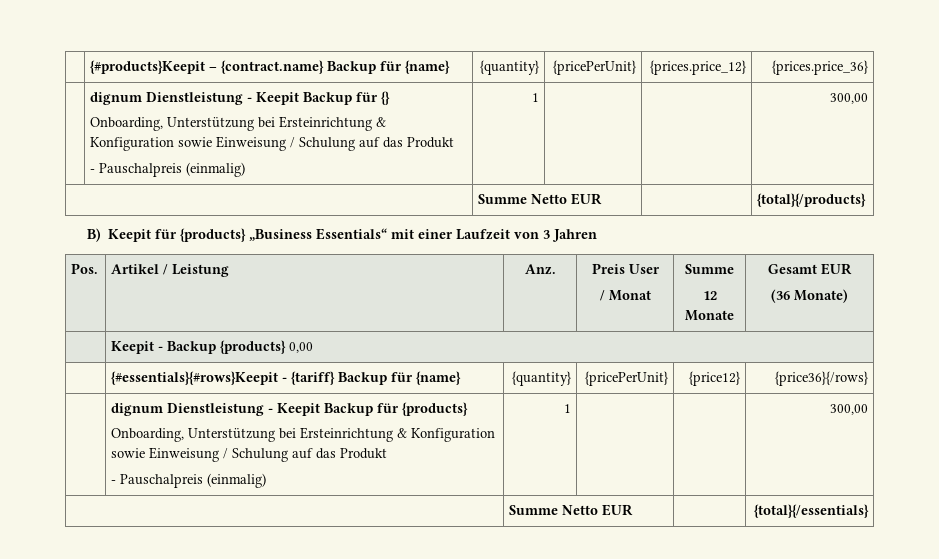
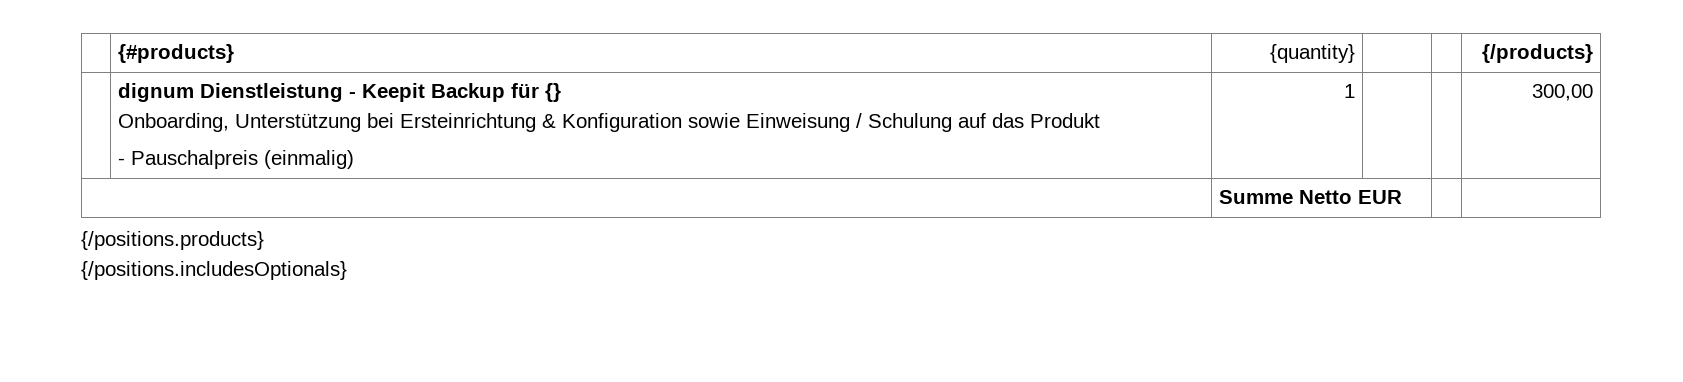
- | {#products}Keepit – {contract.name} Backup für {name} | {quantity} | {pricePerUnit} | {prices.price_12} | {prices.price_36}
+ | {#products} | {quantity} | | | {/products}
- | Summe Netto EUR | | {total}{/products}
- B) Keepit für {products} „Business Essentials“ mit einer Laufzeit von 3 Jahren
- Pos. | Artikel / Leistung | Anz. | Preis User
- / Monat | Summe
- 12 Monate | Gesamt EUR
- (36 Monate)
- | Keepit - Backup {products} 0,00
- | {#essentials}{#rows}Keepit - {tariff} Backup für {name} | {quantity} | {pricePerUnit} | {price12} | {price36}{/rows}
- | dignum Dienstleistung - Keepit Backup für {products}
- Onboarding, Unterstützung bei Ersteinrichtung & Konfiguration sowie Einweisung / Schulung auf das Produkt
- - Pauschalpreis (einmalig) | 1 | | | 300,00
- | Summe Netto EUR | | {total}{/essentials}
+ | Summe Netto EUR | |
+ {/positions.products}
+ {/positions.includesOptionals}

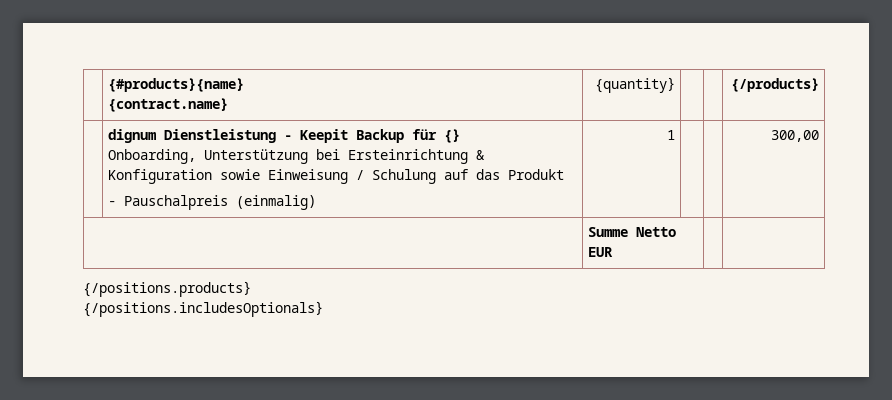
- | {#products} | {quantity} | | | {/products}
+ | {#products}{name}
+ {contract.name} | {quantity} | | | {/products}

